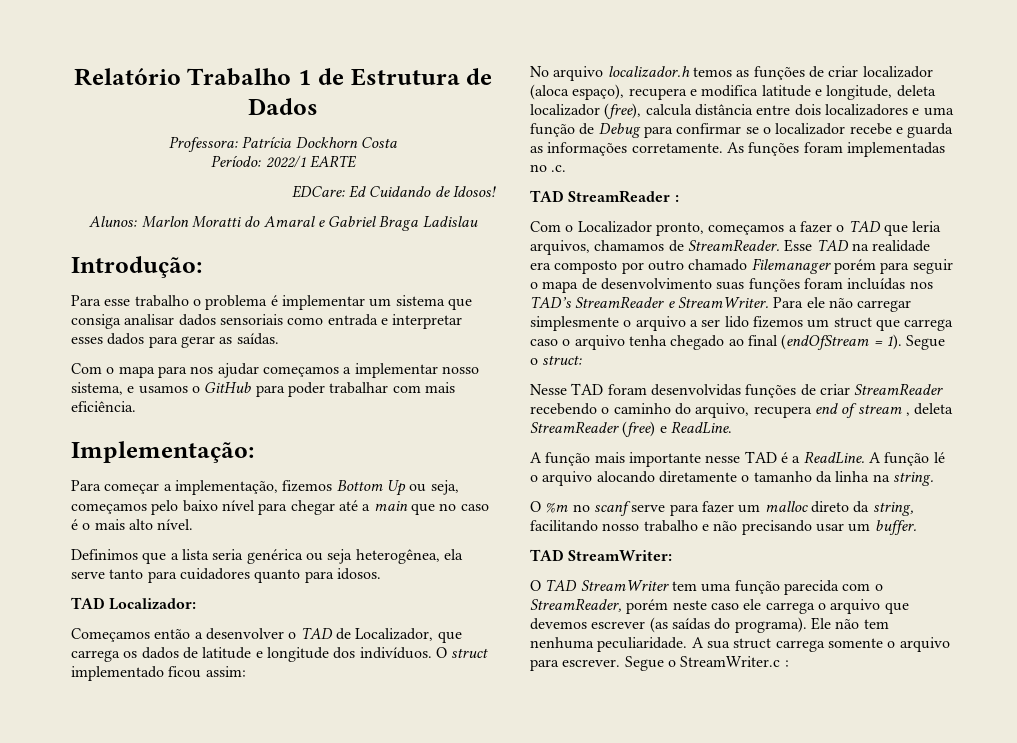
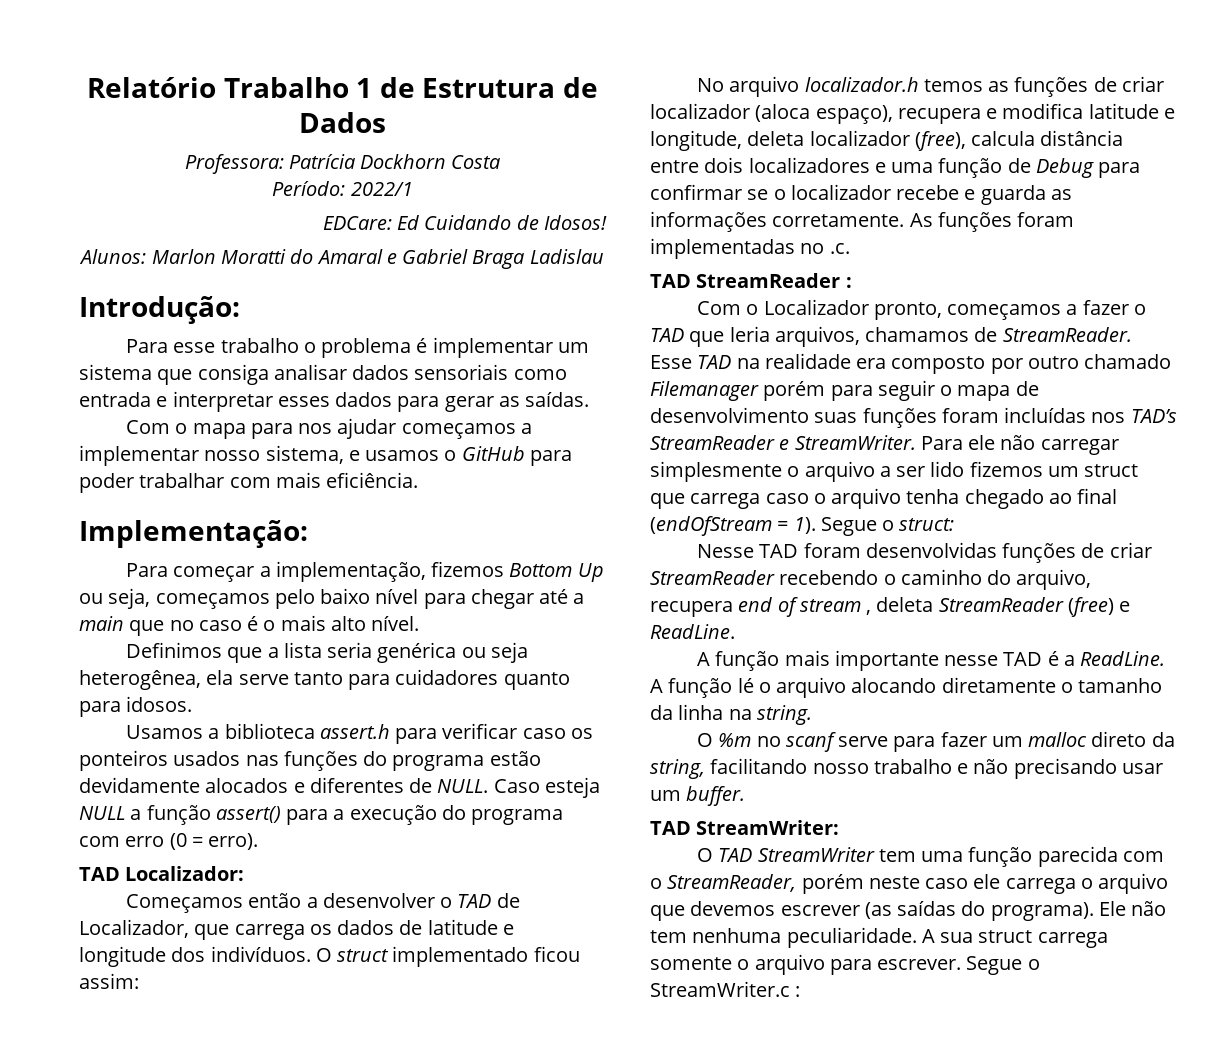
- Período: 2022/1 EARTE
+ Período: 2022/1
+ Usamos a biblioteca assert.h para verificar caso os ponteiros usados nas funções do programa estão devidamente alocados e diferentes de NULL. Caso esteja NULL a função assert() para a execução do programa com erro (0 = erro).

